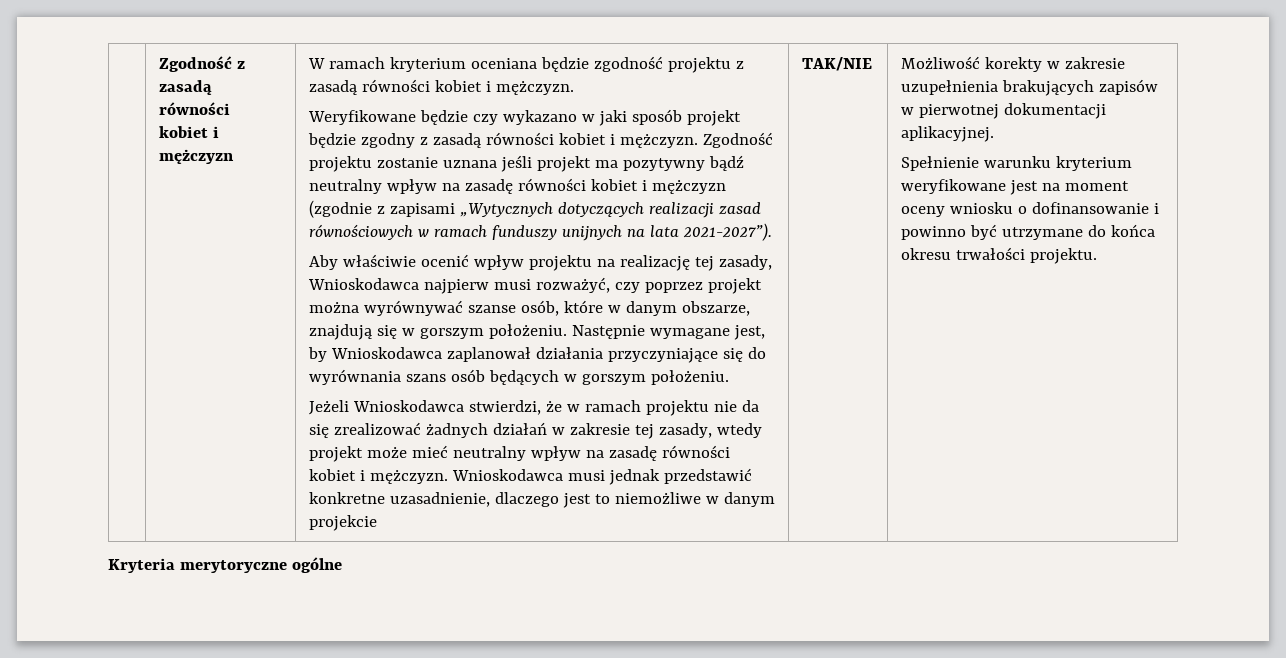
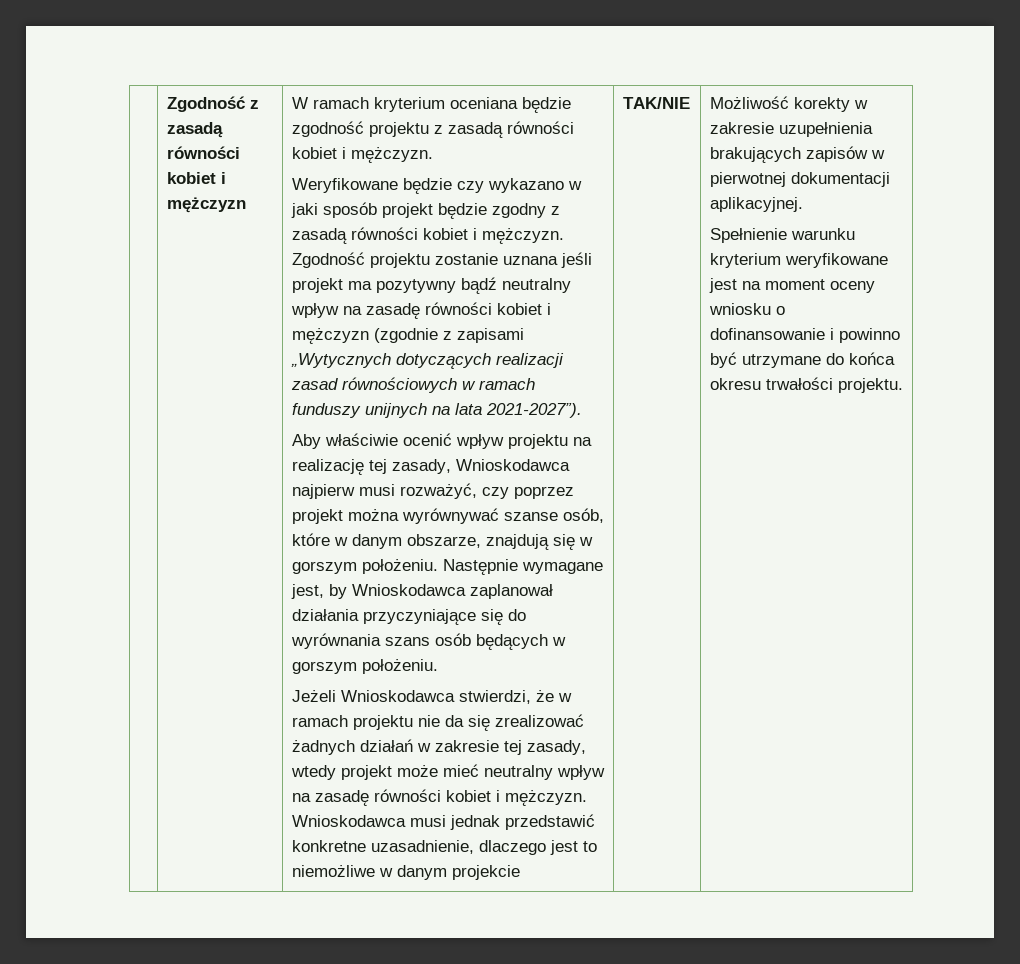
- Kryteria merytoryczne ogólne

